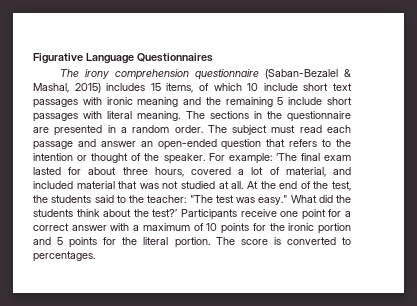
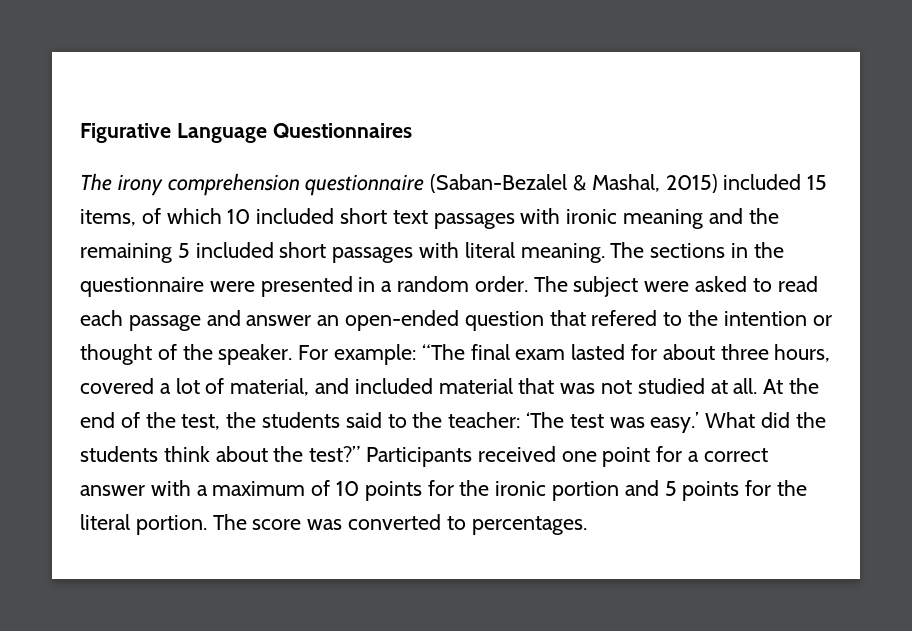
- The irony comprehension questionnaire (Saban-Bezalel & Mashal, 2015) includes 15 items, of which 10 include short text passages with ironic meaning and the remaining 5 include short passages with literal meaning.
+ The irony comprehension questionnaire (Saban-Bezalel & Mashal, 2015) included 15 items, of which 10 included short text passages with ironic meaning and the remaining 5 included short passages with literal meaning.
- The sections in the questionnaire are presented in a random order.
+ The sections in the questionnaire were presented in a random order.
- The subject must read each passage and answer an open-ended question that refers to the intention or thought of the speaker.
+ The subject were asked to read each passage and answer an open-ended question that refered to the intention or thought of the speaker.
- For example: ‘The final exam lasted for about three hours, covered a lot of material, and included material that was not studied at all.
+ For example: “The final exam lasted for about three hours, covered a lot of material, and included material that was not studied at all.
- At the end of the test, the students said to the teacher: "The test was easy."
+ At the end of the test, the students said to the teacher: ‘The test was easy.’
- What did the students think about the test?’ Participants receive one point for a correct answer with a maximum of 10 points for the ironic portion and 5 points for the literal portion.
+ What did the students think about the test?” Participants received one point for a correct answer with a maximum of 10 points for the ironic portion and 5 points for the literal portion.
- The score is converted to percentages.
+ The score was converted to percentages.

